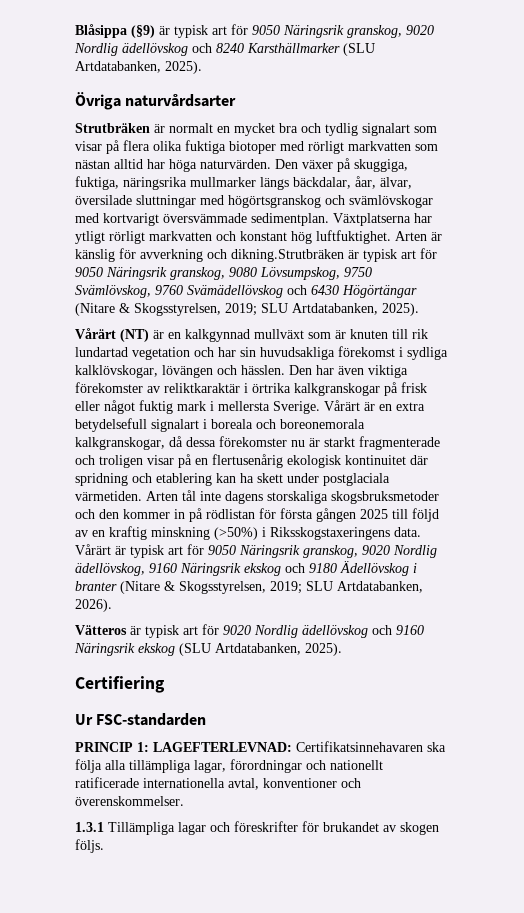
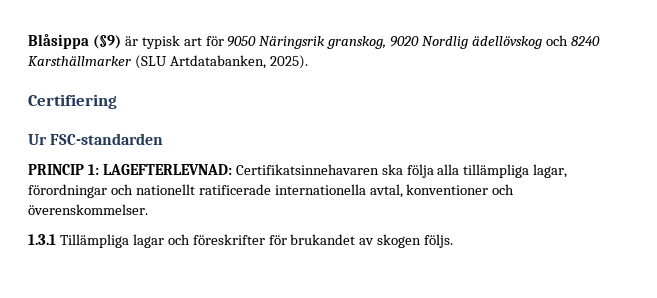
- Övriga naturvårdsarter
- Strutbräken är normalt en mycket bra och tydlig signalart som visar på flera olika fuktiga biotoper med rörligt markvatten som nästan alltid har höga naturvärden. Den växer på skuggiga, fuktiga, näringsrika mullmarker längs bäckdalar, åar, älvar, översilade sluttningar med högörtsgranskog och svämlövskogar med kortvarigt översvämmade sedimentplan. Växtplatserna har ytligt rörligt markvatten och konstant hög luftfuktighet. Arten är känslig för avverkning och dikning.Strutbräken är typisk art för 9050 Näringsrik granskog, 9080 Lövsumpskog, 9750 Svämlövskog, 9760 Svämädellövskog och 6430 Högörtängar (Nitare & Skogsstyrelsen, 2019; SLU Artdatabanken, 2025).
- Vårärt (NT) är en kalkgynnad mullväxt som är knuten till rik lundartad vegetation och har sin huvudsakliga förekomst i sydliga kalklövskogar, lövängen och hässlen. Den har även viktiga förekomster av reliktkaraktär i örtrika kalkgranskogar på frisk eller något fuktig mark i mellersta Sverige. Vårärt är en extra betydelsefull signalart i boreala och boreonemorala kalkgranskogar, då dessa förekomster nu är starkt fragmenterade och troligen visar på en flertusenårig ekologisk kontinuitet där spridning och etablering kan ha skett under postglaciala värmetiden. Arten tål inte dagens storskaliga skogsbruksmetoder och den kommer in på rödlistan för första gången 2025 till följd av en kraftig minskning (>50%) i Riksskogstaxeringens data. Vårärt är typisk art för 9050 Näringsrik granskog, 9020 Nordlig ädellövskog, 9160 Näringsrik ekskog och 9180 Ädellövskog i branter (Nitare & Skogsstyrelsen, 2019; SLU Artdatabanken, 2026).
- Vätteros är typisk art för 9020 Nordlig ädellövskog och 9160 Näringsrik ekskog (SLU Artdatabanken, 2025).

